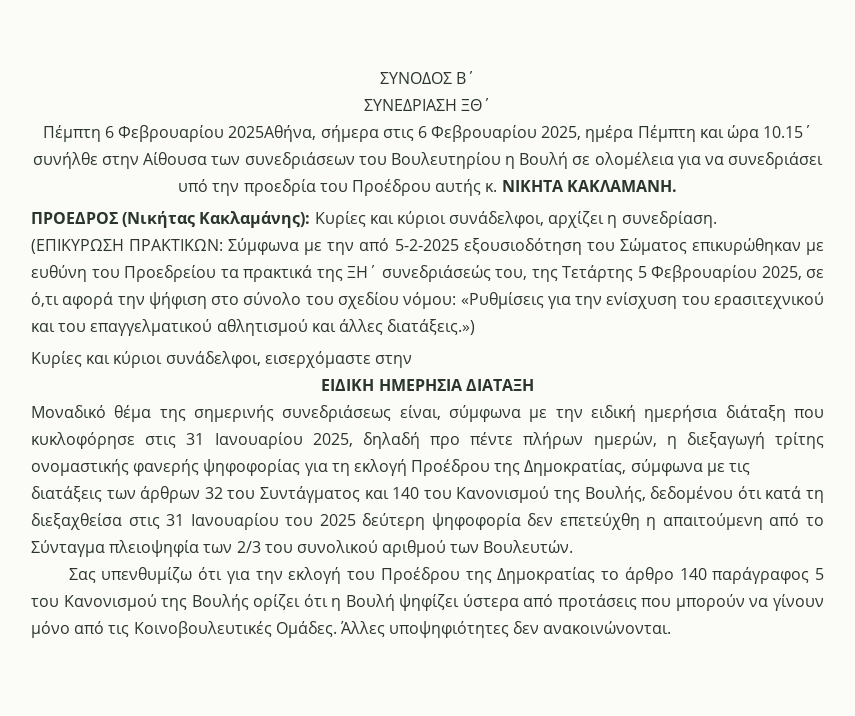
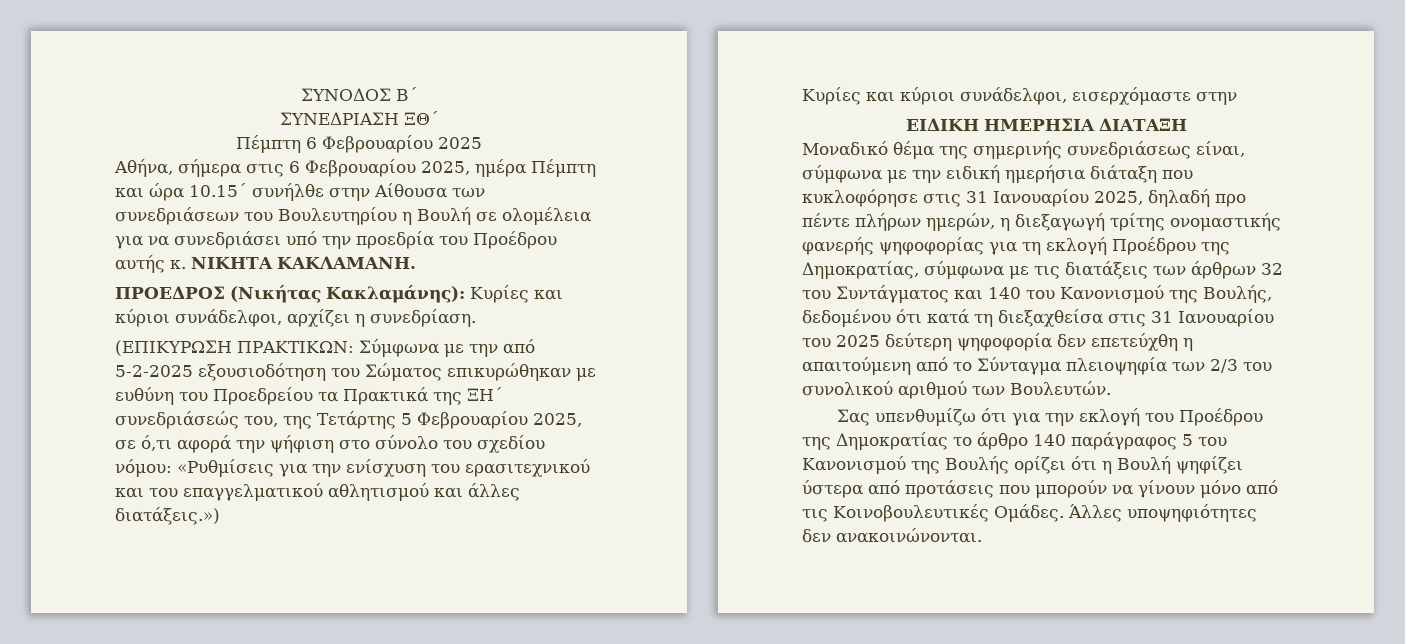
- Πέμπτη 6 Φεβρουαρίου 2025Αθήνα, σήμερα στις 6 Φεβρουαρίου 2025, ημέρα Πέμπτη και ώρα 10.15΄ συνήλθε στην Αίθουσα των συνεδριάσεων του Βουλευτηρίου η Βουλή σε ολομέλεια για να συνεδριάσει υπό την προεδρία του Προέδρου αυτής κ.
+ Πέμπτη 6 Φεβρουαρίου 2025
+ Αθήνα, σήμερα στις 6 Φεβρουαρίου 2025, ημέρα Πέμπτη και ώρα 10.15΄ συνήλθε στην Αίθουσα των συνεδριάσεων του Βουλευτηρίου η Βουλή σε ολομέλεια για να συνεδριάσει υπό την προεδρία του Προέδρου αυτής κ.
- (ΕΠΙΚΥΡΩΣΗ ΠΡΑΚΤΙΚΩΝ: Σύμφωνα με την από 5-2-2025 εξουσιοδότηση του Σώματος επικυρώθηκαν με ευθύνη του Προεδρείου τα πρακτικά της ΞΗ΄ συνεδριάσεώς του, της Τετάρτης 5 Φεβρουαρίου 2025, σε ό,τι αφορά την ψήφιση στο σύνολο του σχεδίου νόμου: «Ρυθμίσεις για την ενίσχυση του ερασιτεχνικού και του επαγγελματικού αθλητισμού και άλλες διατάξεις.»)
+ (ΕΠΙΚΥΡΩΣΗ ΠΡΑΚΤΙΚΩΝ: Σύμφωνα με την από 5-2-2025 εξουσιοδότηση του Σώματος επικυρώθηκαν με ευθύνη του Προεδρείου τα Πρακτικά της ΞΗ΄ συνεδριάσεώς του, της Τετάρτης 5 Φεβρουαρίου 2025, σε ό,τι αφορά την ψήφιση στο σύνολο του σχεδίου νόμου: «Ρυθμίσεις για την ενίσχυση του ερασιτεχνικού και του επαγγελματικού αθλητισμού και άλλες διατάξεις.»)

